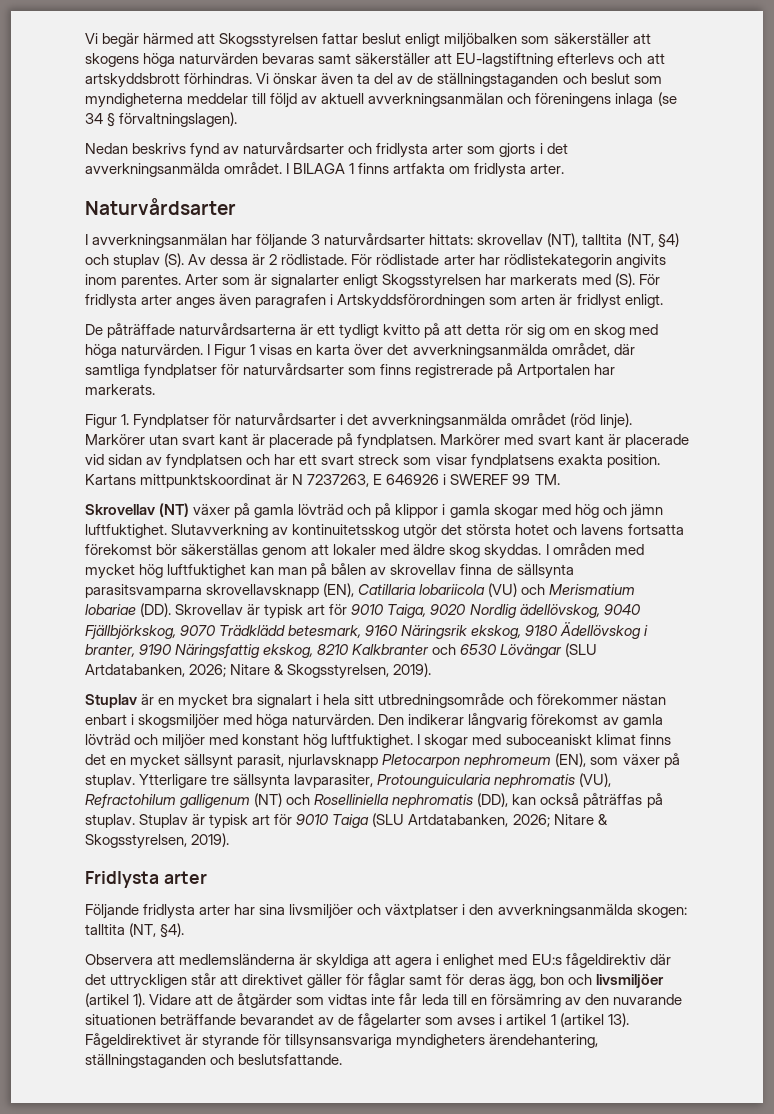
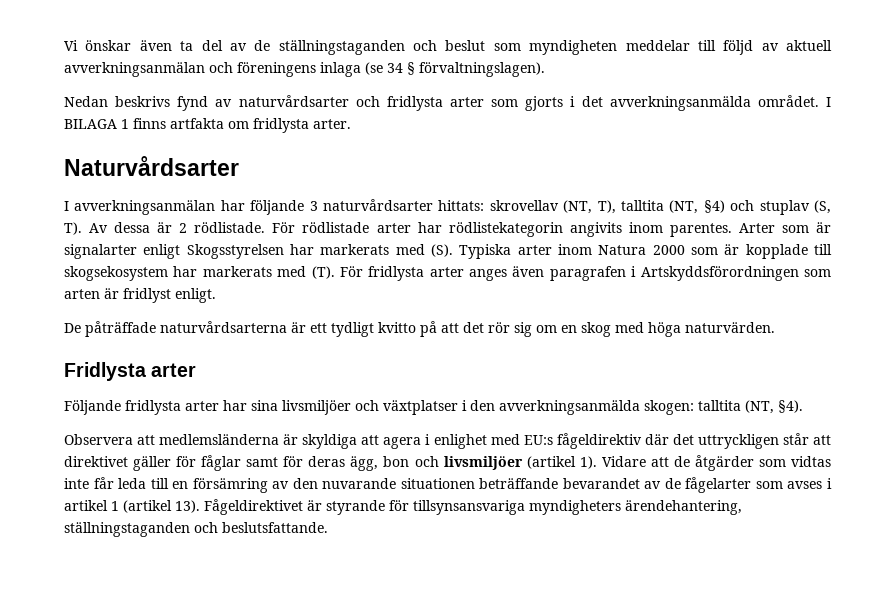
- Vi begär härmed att Skogsstyrelsen fattar beslut enligt miljöbalken som säkerställer att skogens höga naturvärden bevaras samt säkerställer att EU-lagstiftning efterlevs och att artskyddsbrott förhindras. Vi önskar även ta del av de ställningstaganden och beslut som myndigheterna meddelar till följd av aktuell avverkningsanmälan och föreningens inlaga (se 34 § förvaltningslagen).
+ Vi önskar även ta del av de ställningstaganden och beslut som myndigheten meddelar till följd av aktuell avverkningsanmälan och föreningens inlaga (se 34 § förvaltningslagen).
- I avverkningsanmälan har följande 3 naturvårdsarter hittats: skrovellav (NT), talltita (NT, §4) och stuplav (S). Av dessa är 2 rödlistade.
+ I avverkningsanmälan har följande 3 naturvårdsarter hittats: skrovellav (NT, T), talltita (NT, §4) och stuplav (S, T). Av dessa är 2 rödlistade.
- Arter som är signalarter enligt Skogsstyrelsen har markerats med (S). För fridlysta arter anges även paragrafen i Artskyddsförordningen som arten är fridlyst enligt.
+ Arter som är signalarter enligt Skogsstyrelsen har markerats med (S). Typiska arter inom Natura 2000 som är kopplade till skogsekosystem har markerats med (T). För fridlysta arter anges även paragrafen i Artskyddsförordningen som arten är fridlyst enligt.
- De påträffade naturvårdsarterna är ett tydligt kvitto på att detta rör sig om en skog med höga naturvärden. I Figur 1 visas en karta över det avverkningsanmälda området, där samtliga fyndplatser för naturvårdsarter som finns registrerade på Artportalen har markerats.
- Figur 1. Fyndplatser för naturvårdsarter i det avverkningsanmälda området (röd linje). Markörer utan svart kant är placerade på fyndplatsen. Markörer med svart kant är placerade vid sidan av fyndplatsen och har ett svart streck som visar fyndplatsens exakta position. Kartans mittpunktskoordinat är N 7237263, E 646926 i SWEREF 99 TM.
- Skrovellav (NT) växer på gamla lövträd och på klippor i gamla skogar med hög och jämn luftfuktighet. Slutavverkning av kontinuitetsskog utgör det största hotet och lavens fortsatta förekomst bör säkerställas genom att lokaler med äldre skog skyddas. I områden med mycket hög luftfuktighet kan man på bålen av skrovellav finna de sällsynta parasitsvamparna skrovellavsknapp (EN), Catillaria lobariicola (VU) och Merismatium lobariae (DD). Skrovellav är typisk art för 9010 Taiga, 9020 Nordlig ädellövskog, 9040 Fjällbjörkskog, 9070 Trädklädd betesmark, 9160 Näringsrik ekskog, 9180 Ädellövskog i branter, 9190 Näringsfattig ekskog, 8210 Kalkbranter och 6530 Lövängar (SLU Artdatabanken, 2026; Nitare & Skogsstyrelsen, 2019).
- Stuplav är en mycket bra signalart i hela sitt utbredningsområde och förekommer nästan enbart i skogsmiljöer med höga naturvärden. Den indikerar långvarig förekomst av gamla lövträd och miljöer med konstant hög luftfuktighet. I skogar med suboceaniskt klimat finns det en mycket sällsynt parasit, njurlavsknapp Pletocarpon nephromeum (EN), som växer på stuplav. Ytterligare tre sällsynta lavparasiter, Protounguicularia nephromatis (VU), Refractohilum galligenum (NT) och Roselliniella nephromatis (DD), kan också påträffas på stuplav. Stuplav är typisk art för 9010 Taiga (SLU Artdatabanken, 2026; Nitare & Skogsstyrelsen, 2019).
+ De påträffade naturvårdsarterna är ett tydligt kvitto på att det rör sig om en skog med höga naturvärden.

